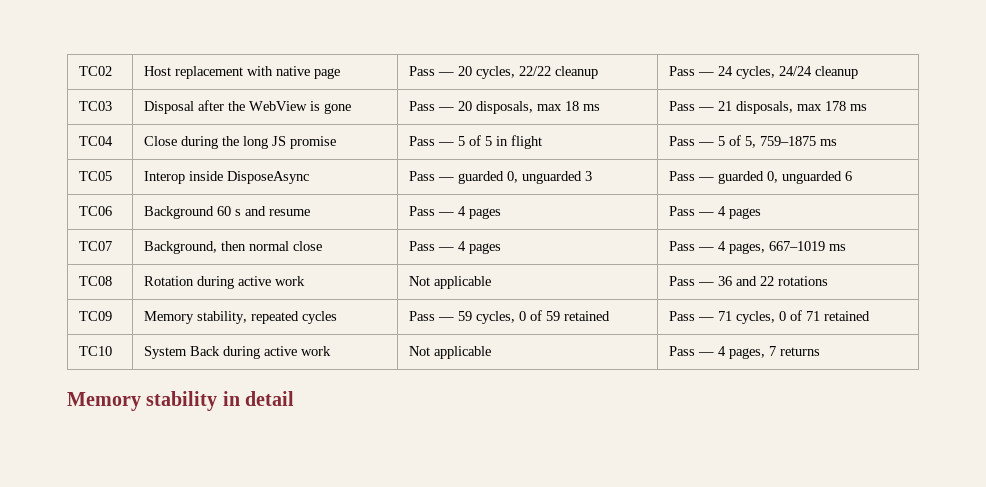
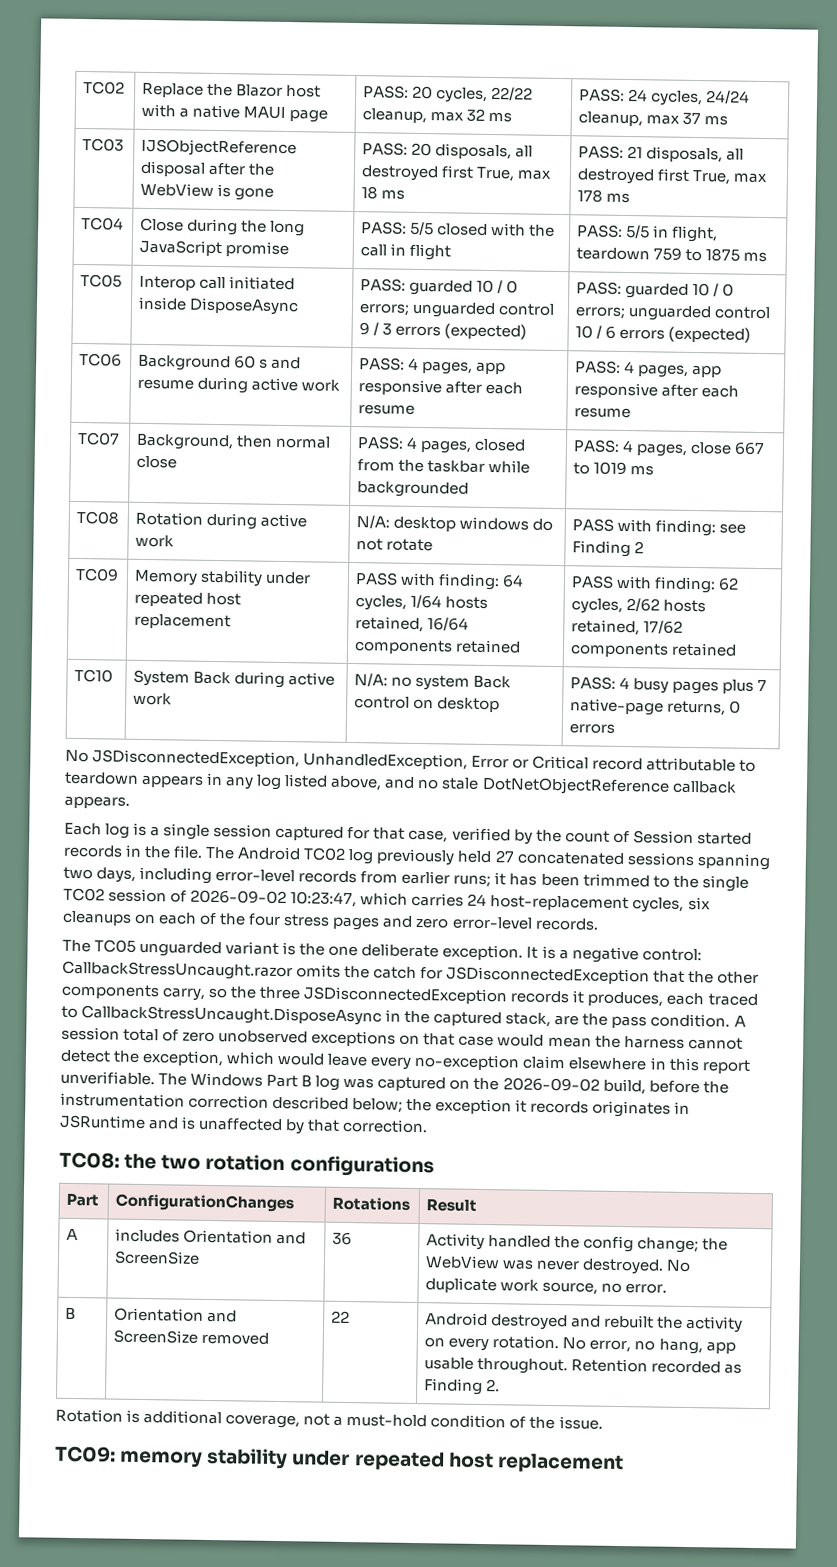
- TC02 | Host replacement with native page | Pass — 20 cycles, 22/22 cleanup | Pass — 24 cycles, 24/24 cleanup
+ TC02 | Replace the Blazor host with a native MAUI page | PASS: 20 cycles, 22/22 cleanup, max 32 ms | PASS: 24 cycles, 24/24 cleanup, max 37 ms
- TC03 | Disposal after the WebView is gone | Pass — 20 disposals, max 18 ms | Pass — 21 disposals, max 178 ms
+ TC03 | IJSObjectReference disposal after the WebView is gone | PASS: 20 disposals, all destroyed first True, max 18 ms | PASS: 21 disposals, all destroyed first True, max 178 ms
- TC04 | Close during the long JS promise | Pass — 5 of 5 in flight | Pass — 5 of 5, 759–1875 ms
+ TC04 | Close during the long JavaScript promise | PASS: 5/5 closed with the call in flight | PASS: 5/5 in flight, teardown 759 to 1875 ms
- TC05 | Interop inside DisposeAsync | Pass — guarded 0, unguarded 3 | Pass — guarded 0, unguarded 6
+ TC05 | Interop call initiated inside DisposeAsync | PASS: guarded 10 / 0 errors; unguarded control 9 / 3 errors (expected) | PASS: guarded 10 / 0 errors; unguarded control 10 / 6 errors (expected)
- TC06 | Background 60 s and resume | Pass — 4 pages | Pass — 4 pages
+ TC06 | Background 60 s and resume during active work | PASS: 4 pages, app responsive after each resume | PASS: 4 pages, app responsive after each resume
- TC07 | Background, then normal close | Pass — 4 pages | Pass — 4 pages, 667–1019 ms
+ TC07 | Background, then normal close | PASS: 4 pages, closed from the taskbar while backgrounded | PASS: 4 pages, close 667 to 1019 ms
- TC08 | Rotation during active work | Not applicable | Pass — 36 and 22 rotations
- TC09 | Memory stability, repeated cycles | Pass — 59 cycles, 0 of 59 retained | Pass — 71 cycles, 0 of 71 retained
+ TC08 | Rotation during active work | N/A: desktop windows do not rotate | PASS with finding: see Finding 2
+ TC09 | Memory stability under repeated host replacement | PASS with finding: 64 cycles, 1/64 hosts retained, 16/64 components retained | PASS with finding: 62 cycles, 2/62 hosts retained, 17/62 components retained
- TC10 | System Back during active work | Not applicable | Pass — 4 pages, 7 returns
- Memory stability in detail
+ TC10 | System Back during active work | N/A: no system Back control on desktop | PASS: 4 busy pages plus 7 native-page returns, 0 errors
+ No JSDisconnectedException, UnhandledException, Error or Critical record attributable to teardown appears in any log listed above, and no stale DotNetObjectReference callback appears.
+ Each log is a single session captured for that case, verified by the count of Session started records in the file. The Android TC02 log previously held 27 concatenated sessions spanning two days, including error-level records from earlier runs; it has been trimmed to the single TC02 session of 2026-09-02 10:23:47, which carries 24 host-replacement cycles, six cleanups on each of the four stress pages and zero error-level records.
+ The TC05 unguarded variant is the one deliberate exception. It is a negative control: CallbackStressUncaught.razor omits the catch for JSDisconnectedException that the other components carry, so the three JSDisconnectedException records it produces, each traced to CallbackStressUncaught.DisposeAsync in the captured stack, are the pass condition. A session total of zero unobserved exceptions on that case would mean the harness cannot detect the exception, which would leave every no-exception claim elsewhere in this report unverifiable. The Windows Part B log was captured on the 2026-09-02 build, before the instrumentation correction described below; the exception it records originates in JSRuntime and is unaffected by that correction.
+ TC08: the two rotation configurations
+ Part | ConfigurationChanges | Rotations | Result
+ A | includes Orientation and ScreenSize | 36 | Activity handled the config change; the WebView was never destroyed. No duplicate work source, no error.
+ B | Orientation and ScreenSize removed | 22 | Android destroyed and rebuilt the activity on every rotation. No error, no hang, app usable throughout. Retention recorded as Finding 2.
+ Rotation is additional coverage, not a must-hold condition of the issue.
+ TC09: memory stability under repeated host replacement

